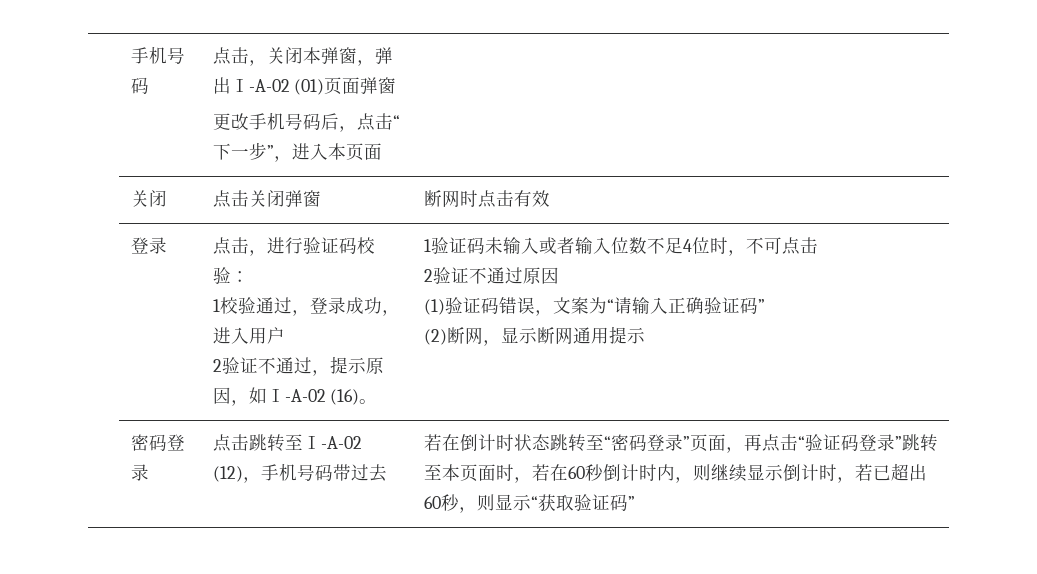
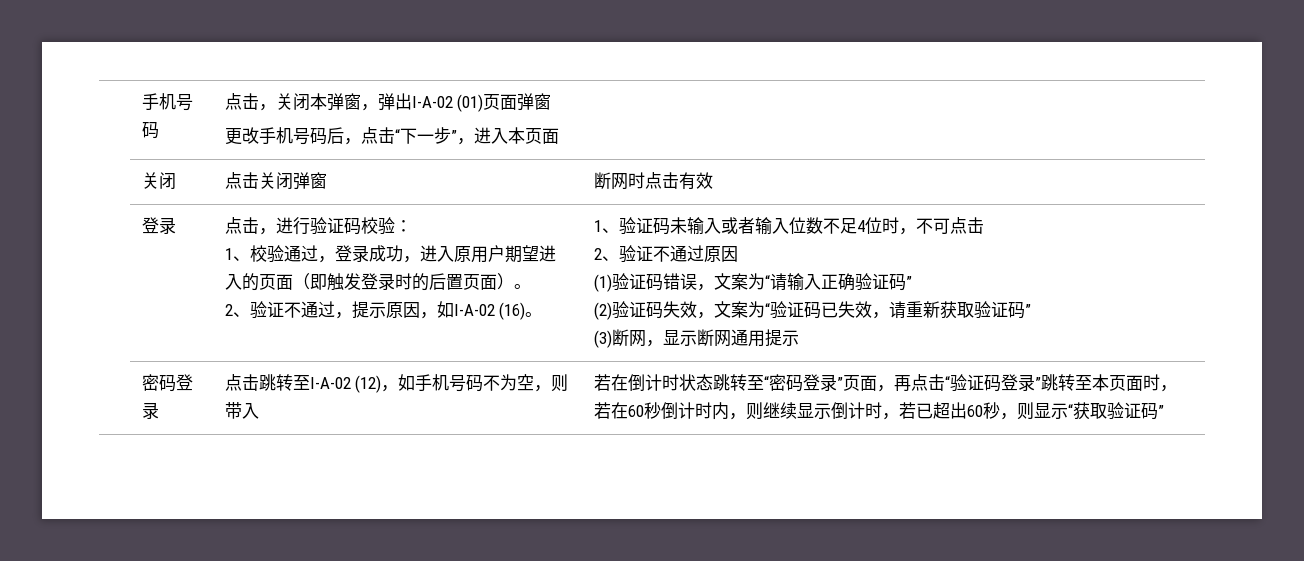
- 1校验通过，登录成功，进入用户
- 2验证不通过，提示原因，如Ⅰ-A-02 (16)。
+ 1、校验通过，登录成功，进入原用户期望进入的页面（即触发登录时的后置页面）。
+ 2、验证不通过，提示原因，如Ⅰ-A-02 (16)。
- 1验证码未输入或者输入位数不足4位时，不可点击
+ 1、验证码未输入或者输入位数不足4位时，不可点击
- 2验证不通过原因
+ 2、验证不通过原因
- (2)断网，显示断网通用提示
+ (2)验证码失效，文案为“验证码已失效，请重新获取验证码”
+ (3)断网，显示断网通用提示
- 点击跳转至Ⅰ-A-02 (12)，手机号码带过去
+ 点击跳转至Ⅰ-A-02 (12)，如手机号码不为空，则带入

